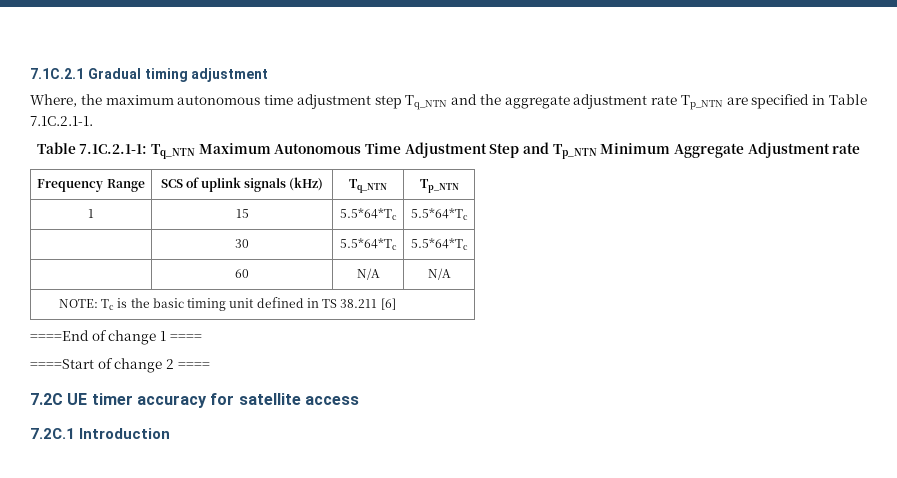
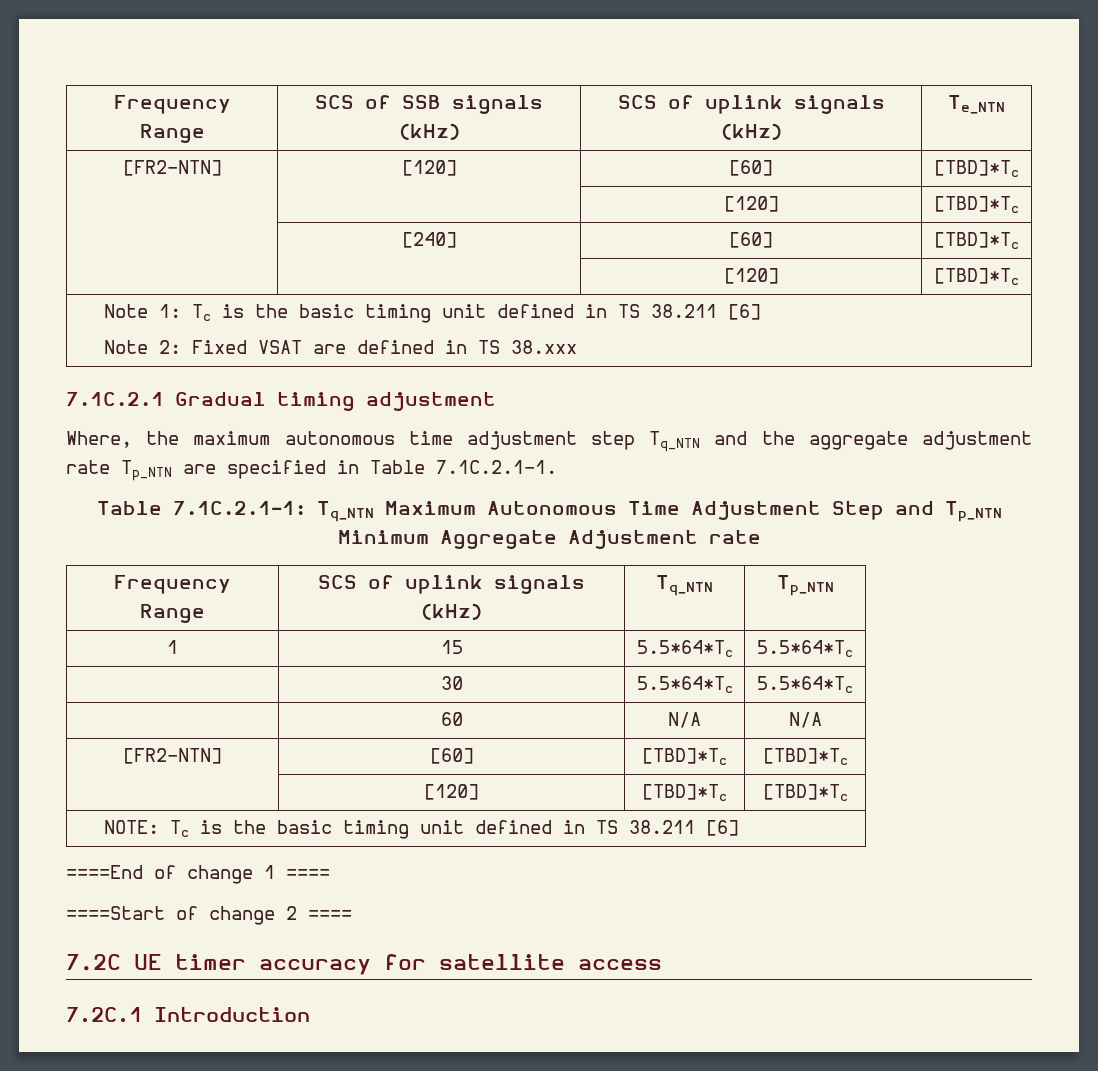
+ Frequency Range | SCS of SSB signals (kHz) | SCS of uplink signals (kHz) | Te_NTN
+ [FR2-NTN] | [120] | [60] | [TBD]*Tc
+ | | [120] | [TBD]*Tc
+ | [240] | [60] | [TBD]*Tc
+ | | [120] | [TBD]*Tc
+ Note 1: Tc is the basic timing unit defined in TS 38.211 [6]
+ Note 2: Fixed VSAT are defined in TS 38.xxx
+ [FR2-NTN] | [60] | [TBD]*Tc | [TBD]*Tc
+ | [120] | [TBD]*Tc | [TBD]*Tc

